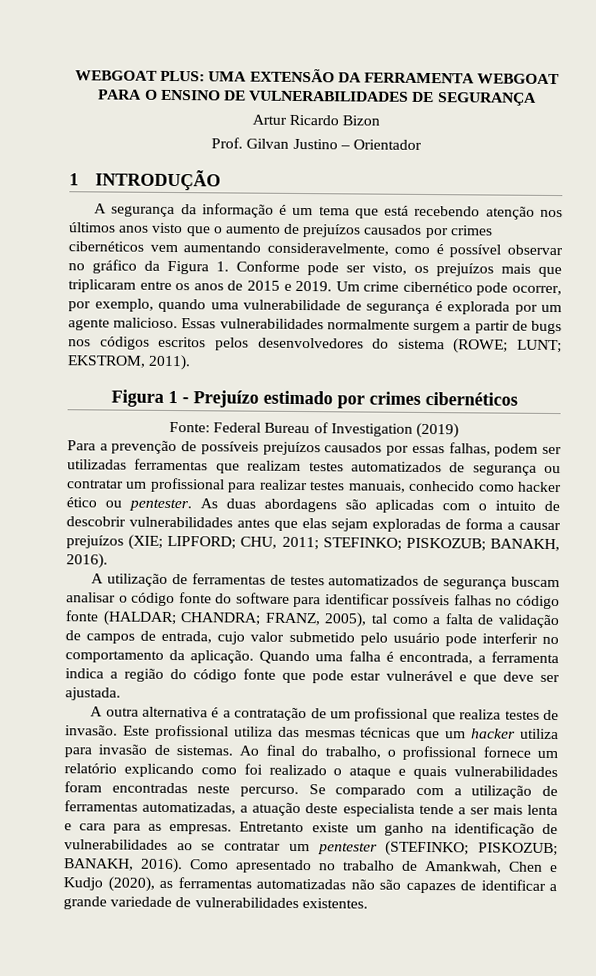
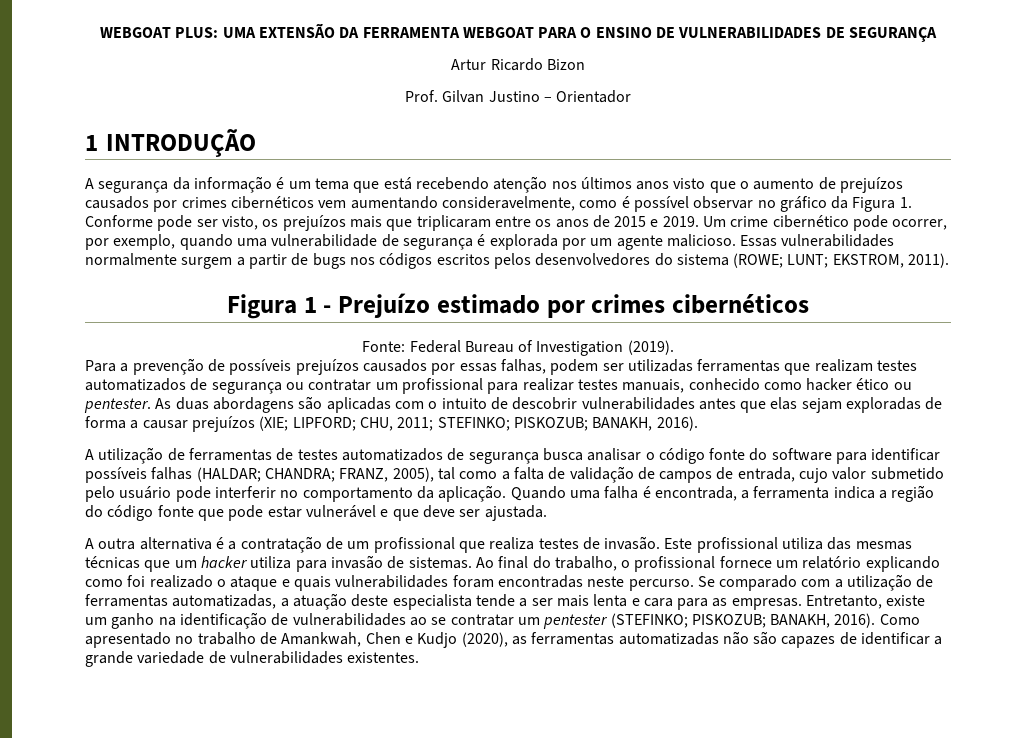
- Fonte: Federal Bureau of Investigation (2019)
+ Fonte: Federal Bureau of Investigation (2019).
- A utilização de ferramentas de testes automatizados de segurança buscam analisar o código fonte do software para identificar possíveis falhas no código fonte (HALDAR; CHANDRA; FRANZ, 2005), tal como a falta de validação de campos de entrada, cujo valor submetido pelo usuário pode interferir no comportamento da aplicação.
+ A utilização de ferramentas de testes automatizados de segurança busca analisar o código fonte do software para identificar possíveis falhas (HALDAR; CHANDRA; FRANZ, 2005), tal como a falta de validação de campos de entrada, cujo valor submetido pelo usuário pode interferir no comportamento da aplicação.
- Entretanto existe um ganho na identificação de vulnerabilidades ao se contratar um pentester (STEFINKO; PISKOZUB; BANAKH, 2016).
+ Entretanto, existe um ganho na identificação de vulnerabilidades ao se contratar um pentester (STEFINKO; PISKOZUB; BANAKH, 2016).

